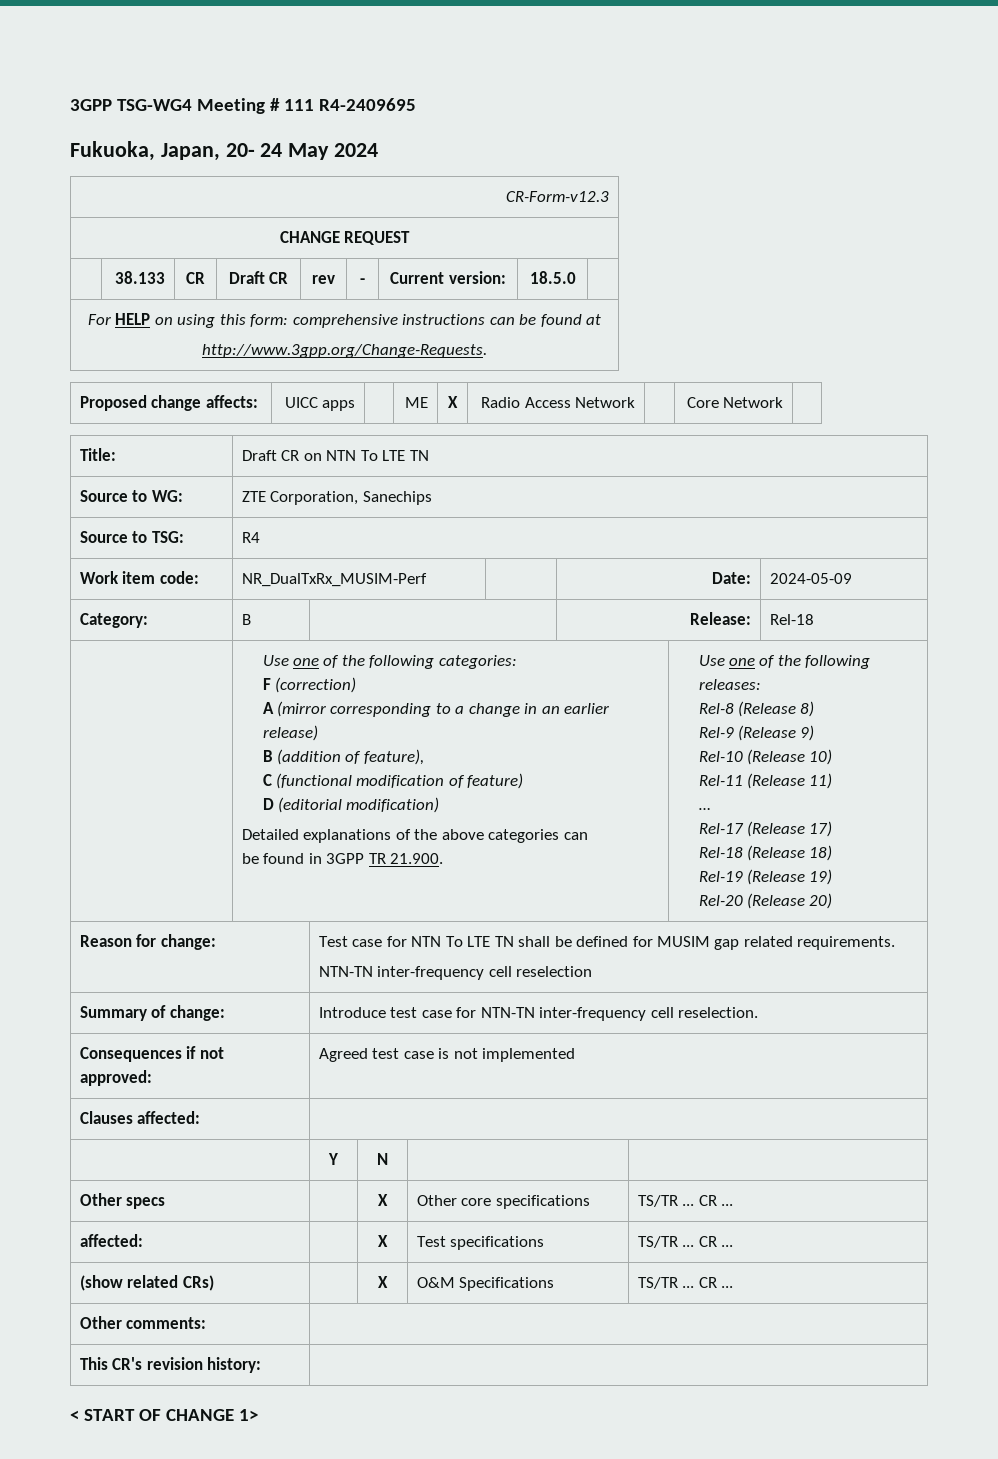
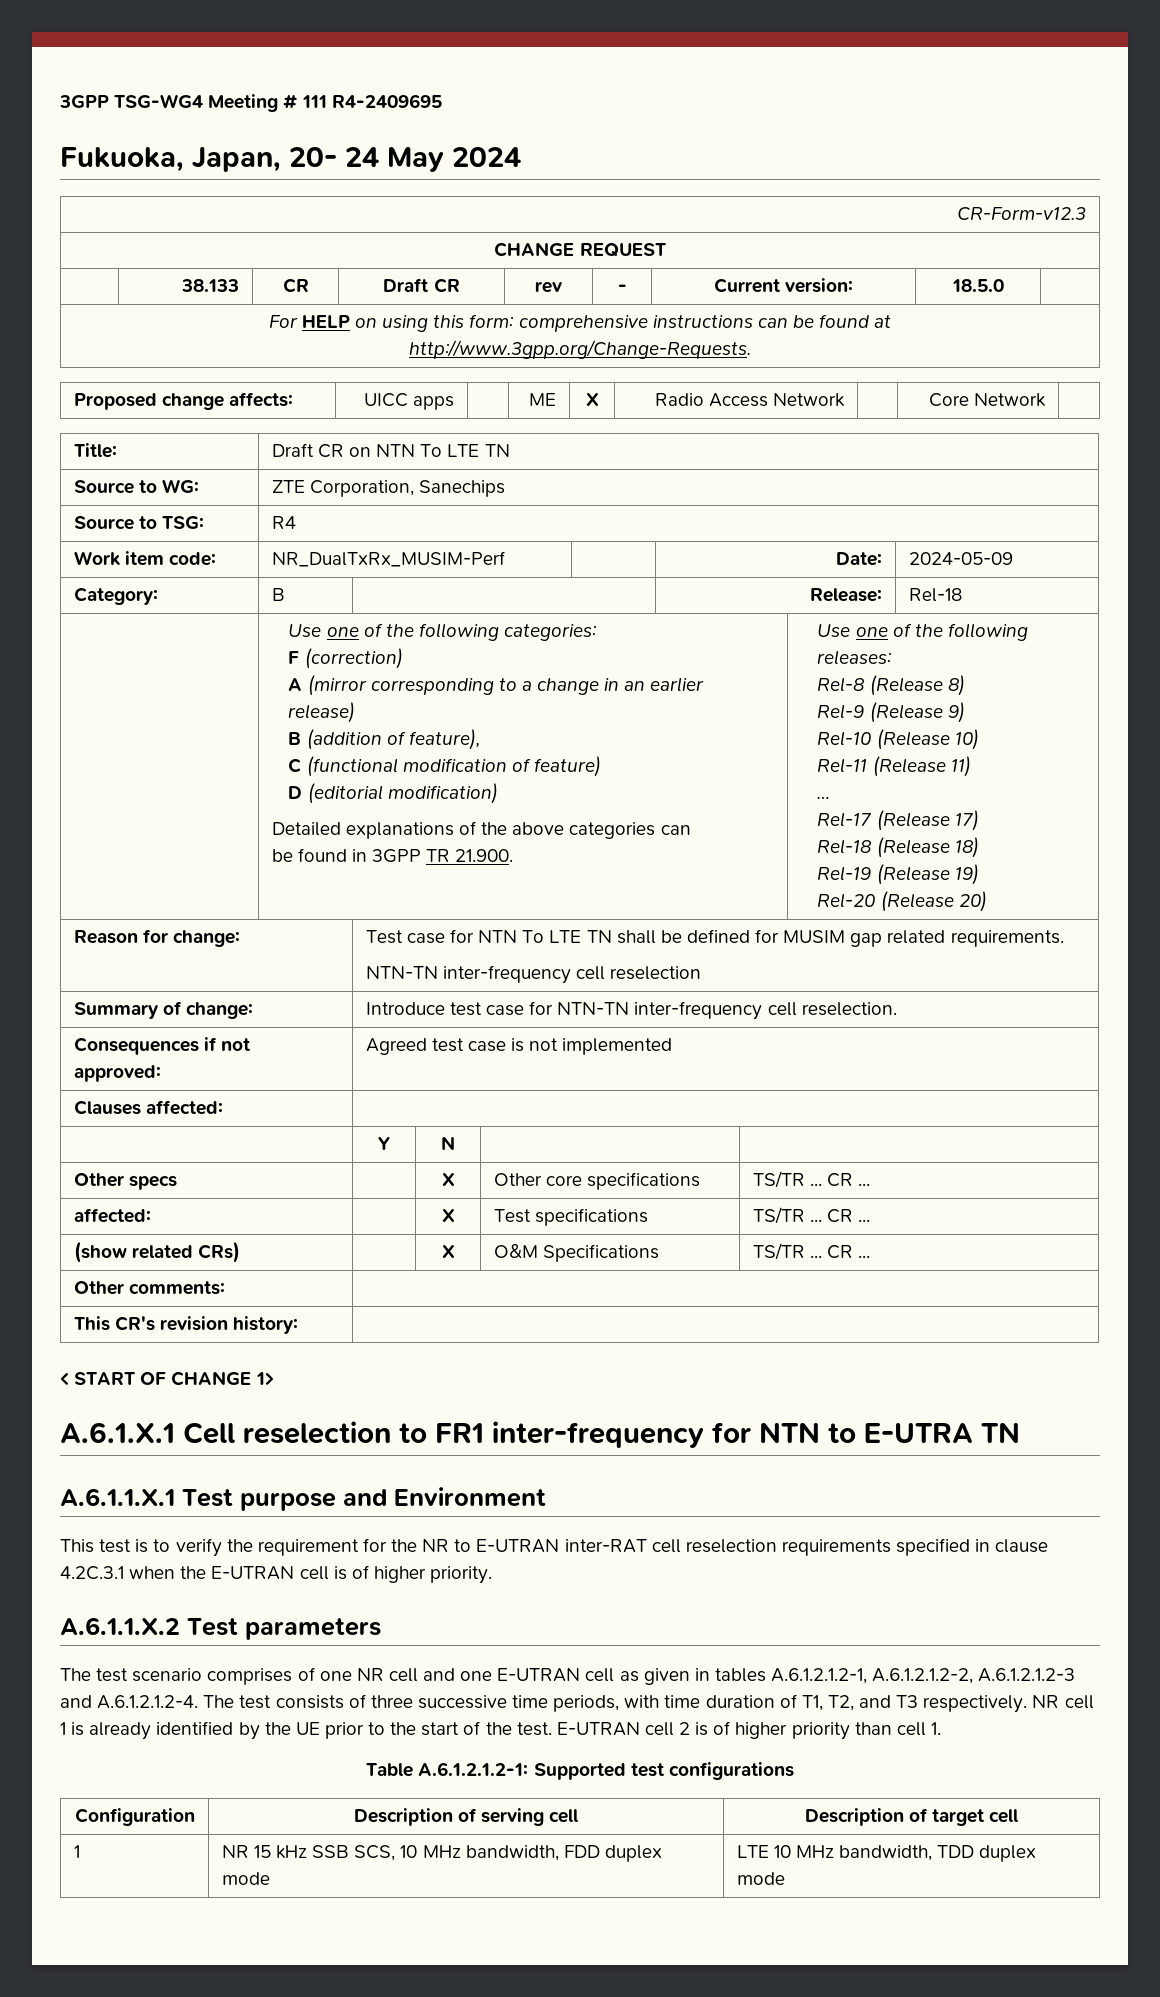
+ A.6.1.X.1 Cell reselection to FR1 inter-frequency for NTN to E-UTRA TN
+ A.6.1.1.X.1 Test purpose and Environment
+ This test is to verify the requirement for the NR to E-UTRAN inter-RAT cell reselection requirements specified in clause 4.2C.3.1 when the E-UTRAN cell is of higher priority.
+ A.6.1.1.X.2 Test parameters
+ The test scenario comprises of one NR cell and one E-UTRAN cell as given in tables A.6.1.2.1.2-1, A.6.1.2.1.2-2, A.6.1.2.1.2-3 and A.6.1.2.1.2-4. The test consists of three successive time periods, with time duration of T1, T2, and T3 respectively. NR cell 1 is already identified by the UE prior to the start of the test. E-UTRAN cell 2 is of higher priority than cell 1.
+ Table A.6.1.2.1.2-1: Supported test configurations
+ Configuration | Description of serving cell | Description of target cell
+ 1 | NR 15 kHz SSB SCS, 10 MHz bandwidth, FDD duplex mode | LTE 10 MHz bandwidth, TDD duplex mode

